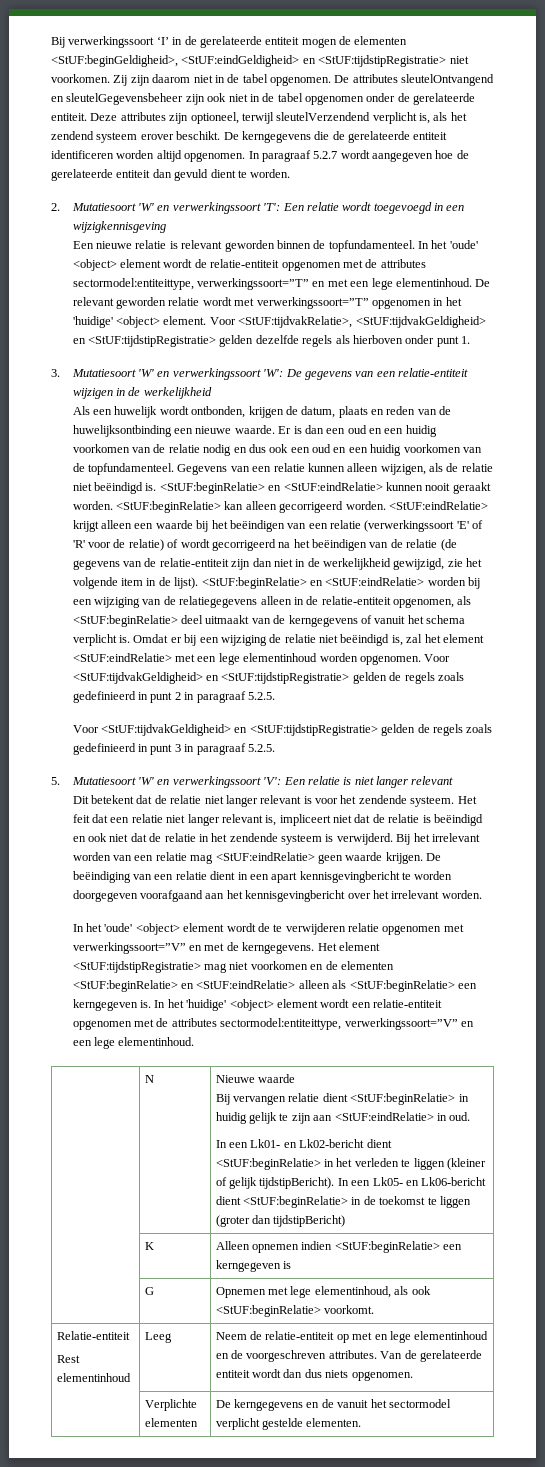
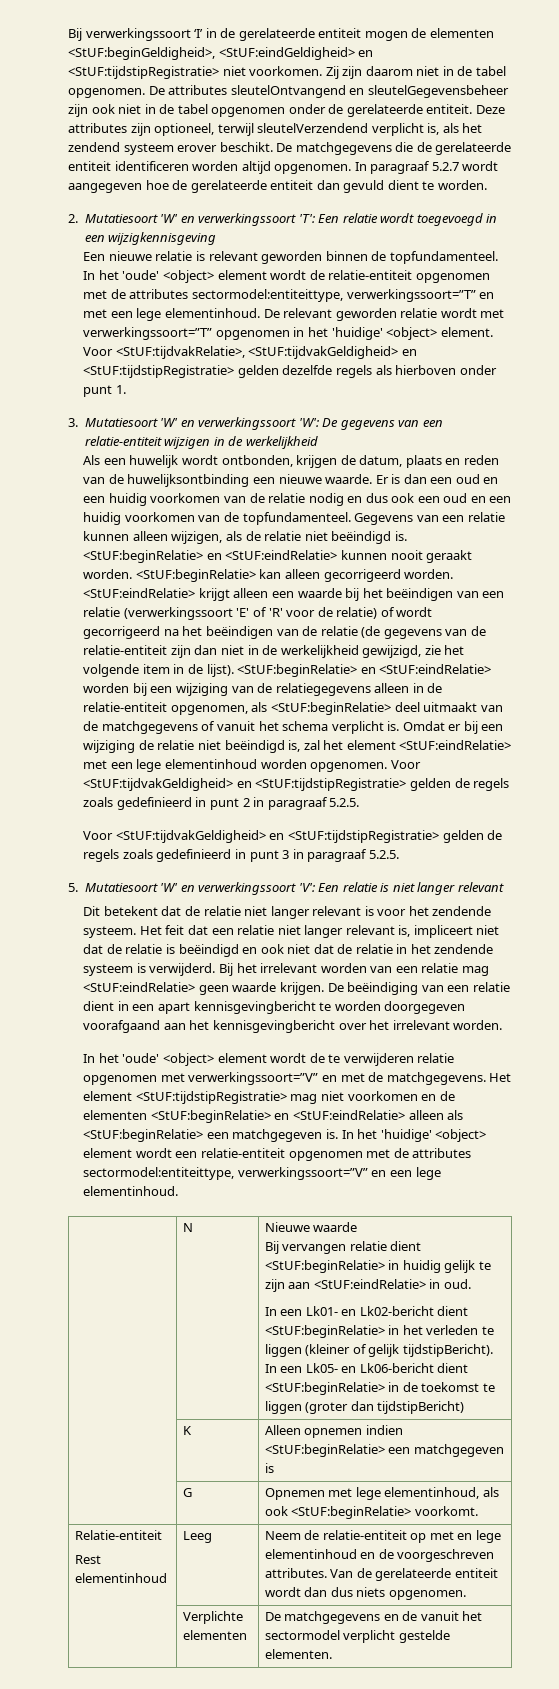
- De kerngegevens die de gerelateerde entiteit identificeren worden altijd opgenomen.
+ De matchgegevens die de gerelateerde entiteit identificeren worden altijd opgenomen.
- <StUF:beginRelatie> en <StUF:eindRelatie> worden bij een wijziging van de relatiegegevens alleen in de relatie-entiteit opgenomen, als <StUF:beginRelatie> deel uitmaakt van de kerngegevens of vanuit het schema verplicht is.
+ <StUF:beginRelatie> en <StUF:eindRelatie> worden bij een wijziging van de relatiegegevens alleen in de relatie-entiteit opgenomen, als <StUF:beginRelatie> deel uitmaakt van de matchgegevens of vanuit het schema verplicht is.
- In het 'oude' <object> element wordt de te verwijderen relatie opgenomen met verwerkingssoort=”V” en met de kerngegevens.
+ In het 'oude' <object> element wordt de te verwijderen relatie opgenomen met verwerkingssoort=”V” en met de matchgegevens.
- Het element <StUF:tijdstipRegistratie> mag niet voorkomen en de elementen <StUF:beginRelatie> en <StUF:eindRelatie> alleen als <StUF:beginRelatie> een kerngegeven is.
+ Het element <StUF:tijdstipRegistratie> mag niet voorkomen en de elementen <StUF:beginRelatie> en <StUF:eindRelatie> alleen als <StUF:beginRelatie> een matchgegeven is.
- | K | Alleen opnemen indien <StUF:beginRelatie> een kerngegeven is
+ | K | Alleen opnemen indien <StUF:beginRelatie> een matchgegeven is
- | Verplichte elementen | De kerngegevens en de vanuit het sectormodel verplicht gestelde elementen.
+ | Verplichte elementen | De matchgegevens en de vanuit het sectormodel verplicht gestelde elementen.

